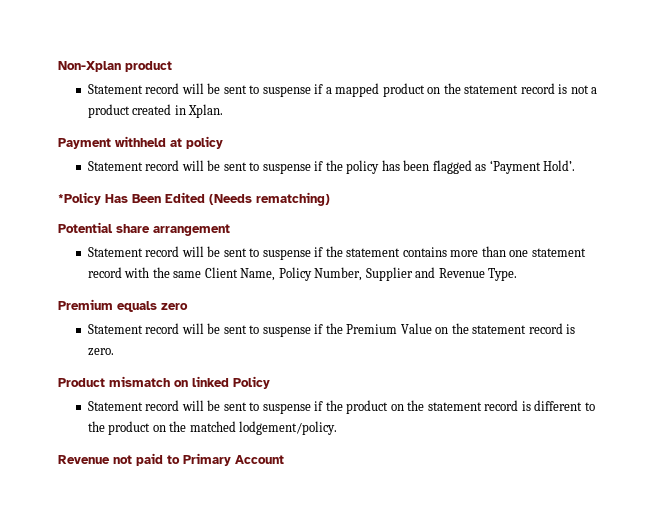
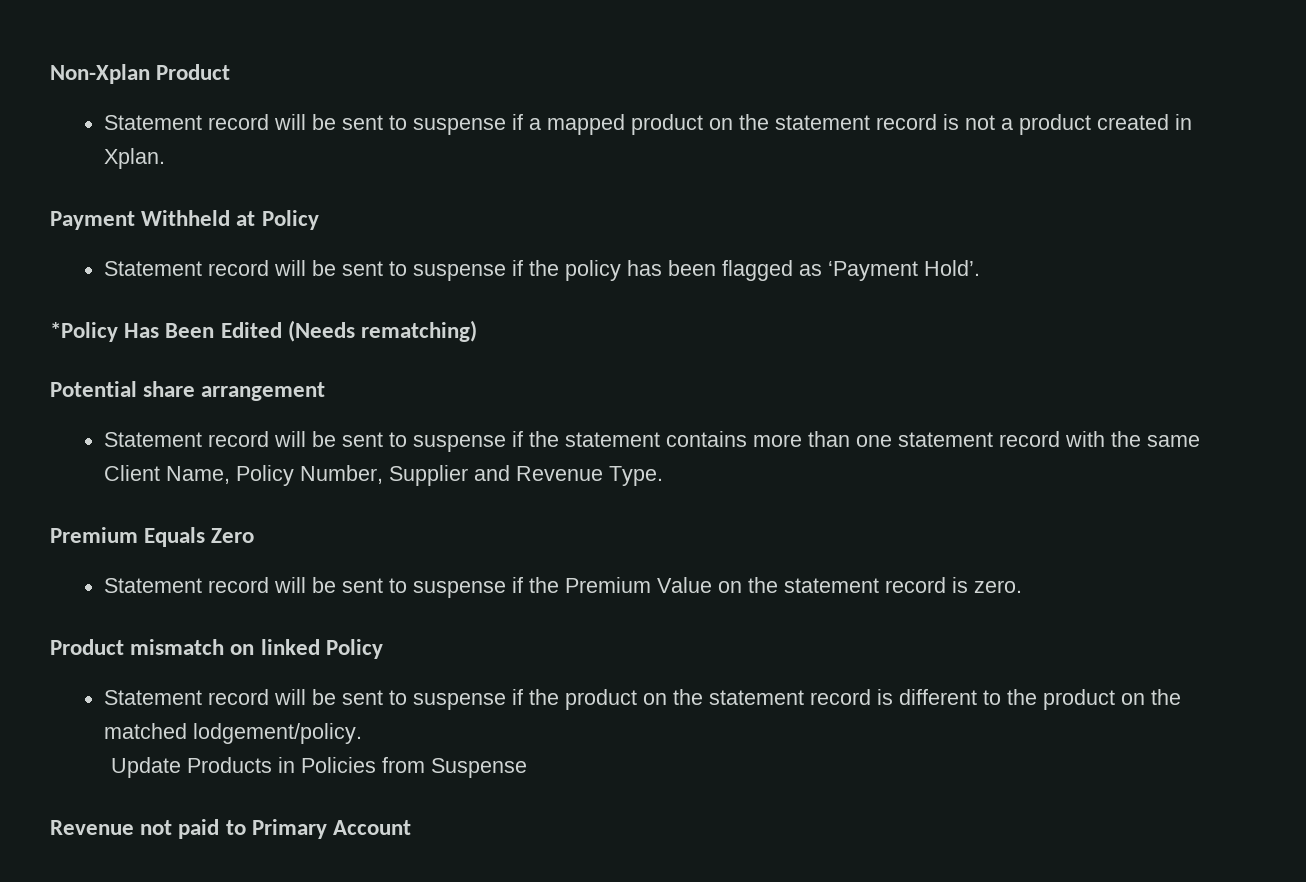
- Non-Xplan product
+ Non-Xplan Product
- Payment withheld at policy
+ Payment Withheld at Policy
- Premium equals zero
+ Premium Equals Zero
+ Update Products in Policies from Suspense

